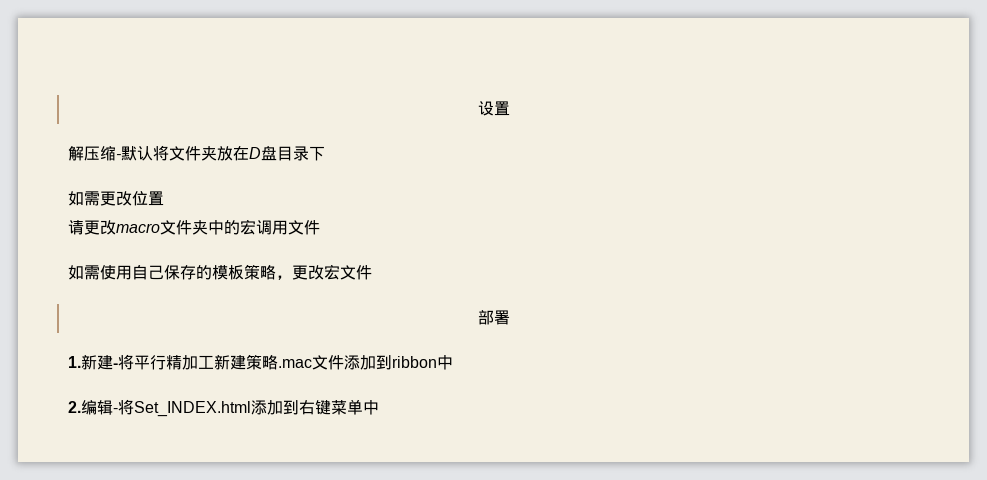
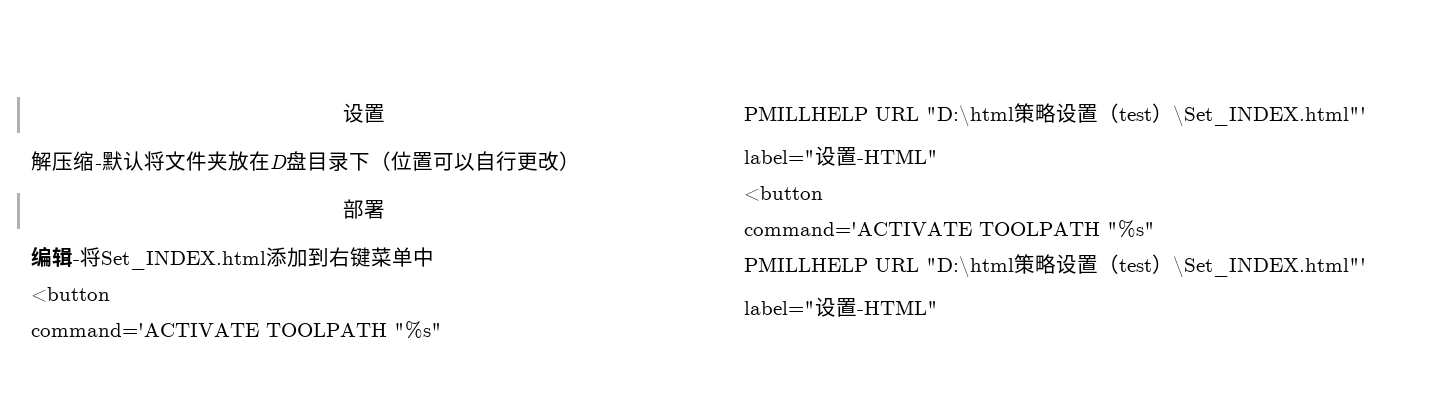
- 解压缩-默认将文件夹放在D盘目录下
- 如需更改位置
- 请更改macro文件夹中的宏调用文件
- 如需使用自己保存的模板策略，更改宏文件
+ 解压缩-默认将文件夹放在D盘目录下（位置可以自行更改）
  部署
- 1.新建-将平行精加工新建策略.mac文件添加到ribbon中
- 2.编辑-将Set_INDEX.html添加到右键菜单中
+ 编辑-将Set_INDEX.html添加到右键菜单中
+ <button
+ command='ACTIVATE TOOLPATH "%s"
+ PMILLHELP URL "D:\html策略设置（test）\Set_INDEX.html"'
+ label="设置-HTML"
+ <button
+ command='ACTIVATE TOOLPATH "%s"
+ PMILLHELP URL "D:\html策略设置（test）\Set_INDEX.html"'
+ label="设置-HTML"

